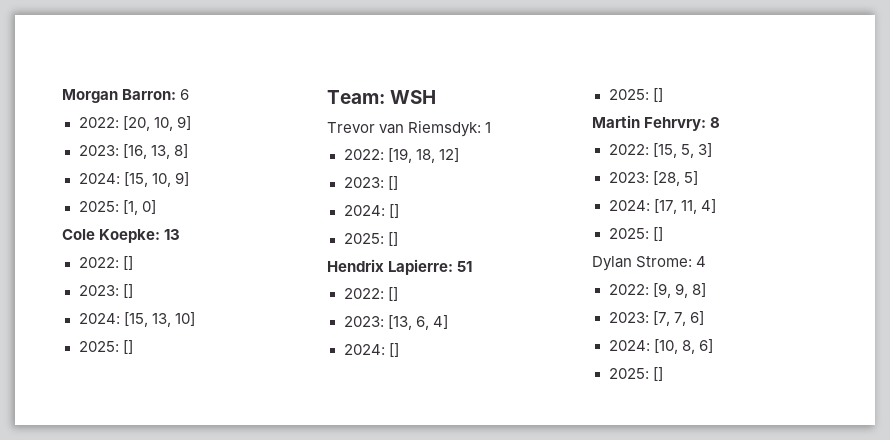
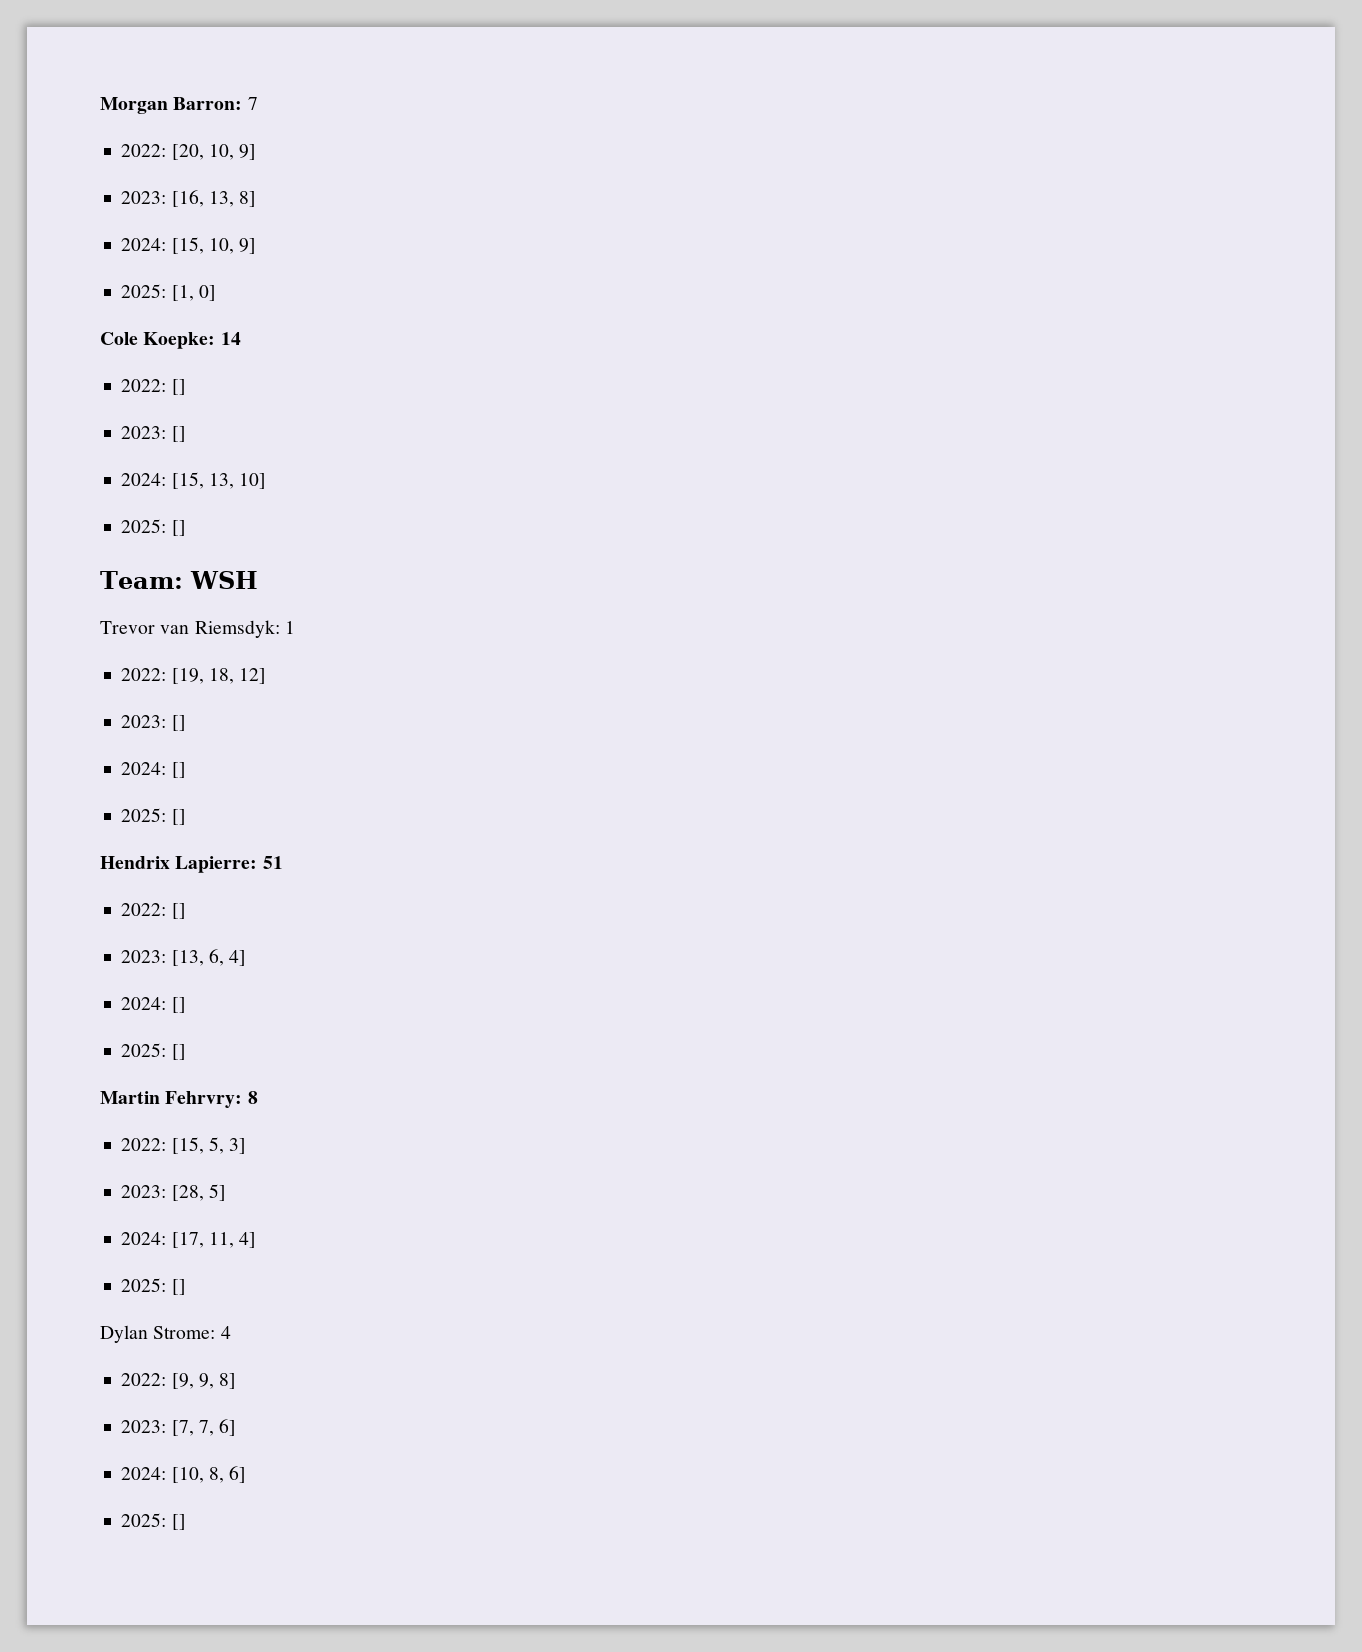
- Morgan Barron: 6
+ Morgan Barron: 7
- Cole Koepke: 13
+ Cole Koepke: 14

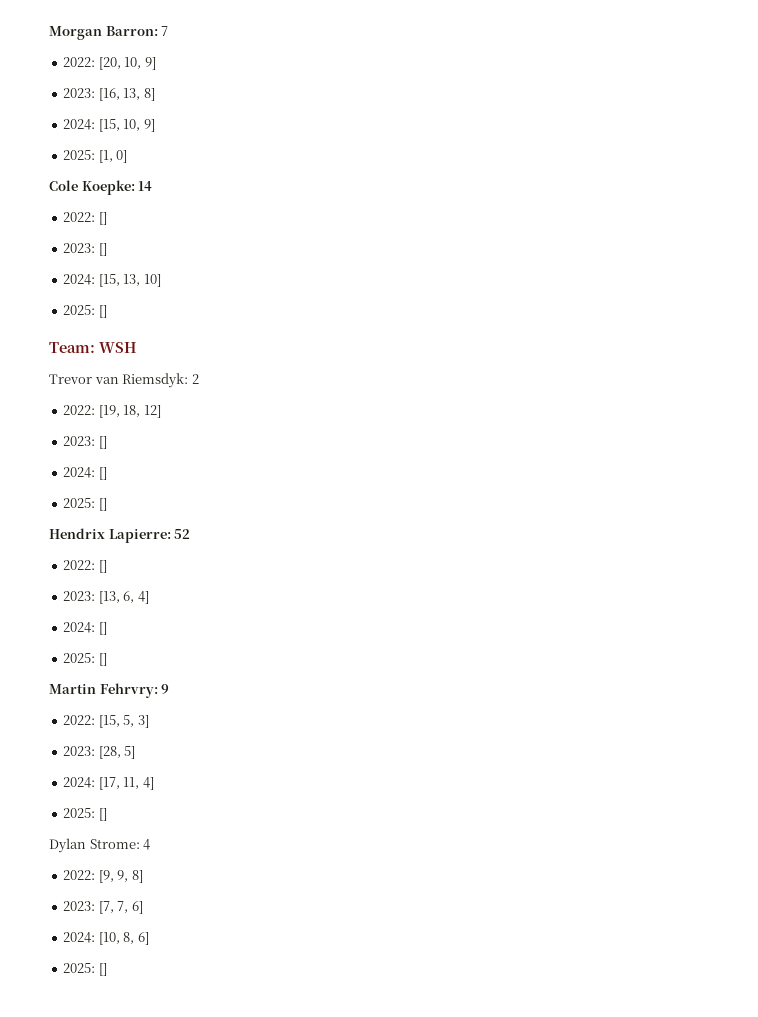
- Trevor van Riemsdyk: 1
+ Trevor van Riemsdyk: 2
- Hendrix Lapierre: 51
+ Hendrix Lapierre: 52
- Martin Fehrvry: 8
+ Martin Fehrvry: 9

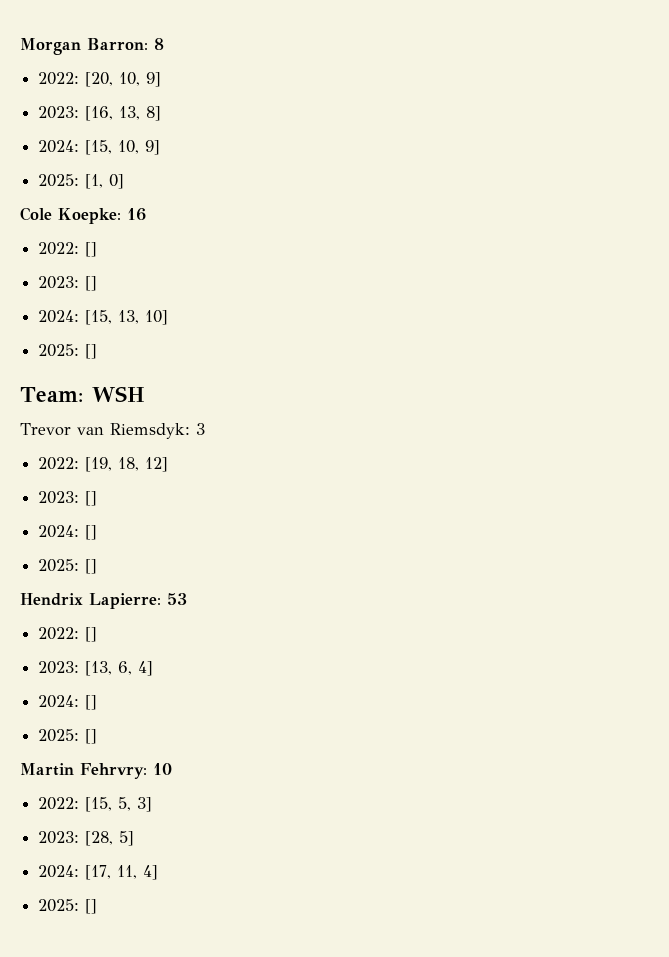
- Morgan Barron: 7
+ Morgan Barron: 8
- Cole Koepke: 14
+ Cole Koepke: 16
- Trevor van Riemsdyk: 2
+ Trevor van Riemsdyk: 3
- Hendrix Lapierre: 52
+ Hendrix Lapierre: 53
- Martin Fehrvry: 9
+ Martin Fehrvry: 10
- Dylan Strome: 4
- 2022: [9, 9, 8]
- 2023: [7, 7, 6]
- 2024: [10, 8, 6]
- 2025: []

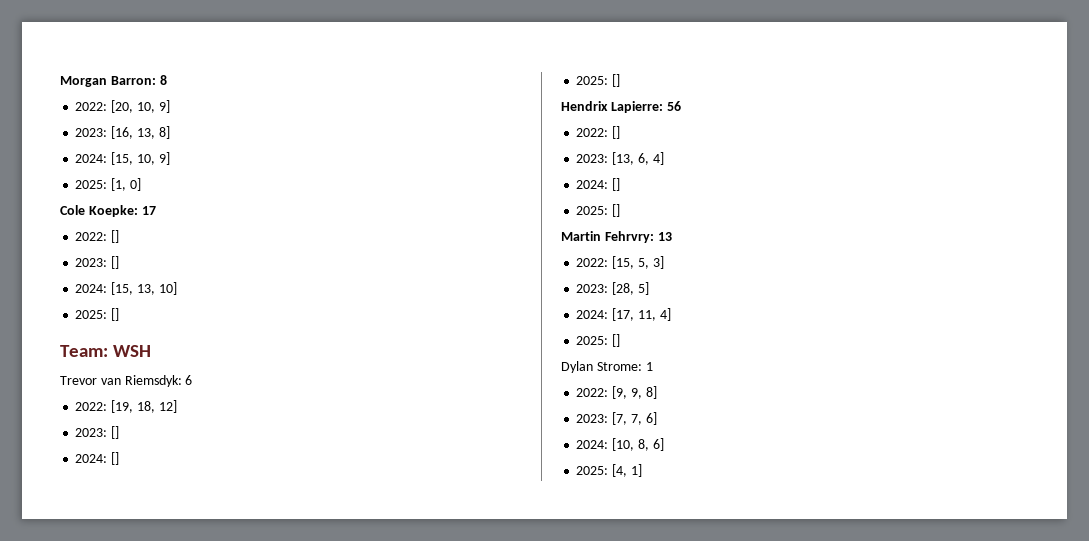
- Cole Koepke: 16
+ Cole Koepke: 17
- Trevor van Riemsdyk: 3
+ Trevor van Riemsdyk: 6
- Hendrix Lapierre: 53
+ Hendrix Lapierre: 56
- Martin Fehrvry: 10
+ Martin Fehrvry: 13
+ Dylan Strome: 1
+ 2022: [9, 9, 8]
+ 2023: [7, 7, 6]
+ 2024: [10, 8, 6]
+ 2025: [4, 1]

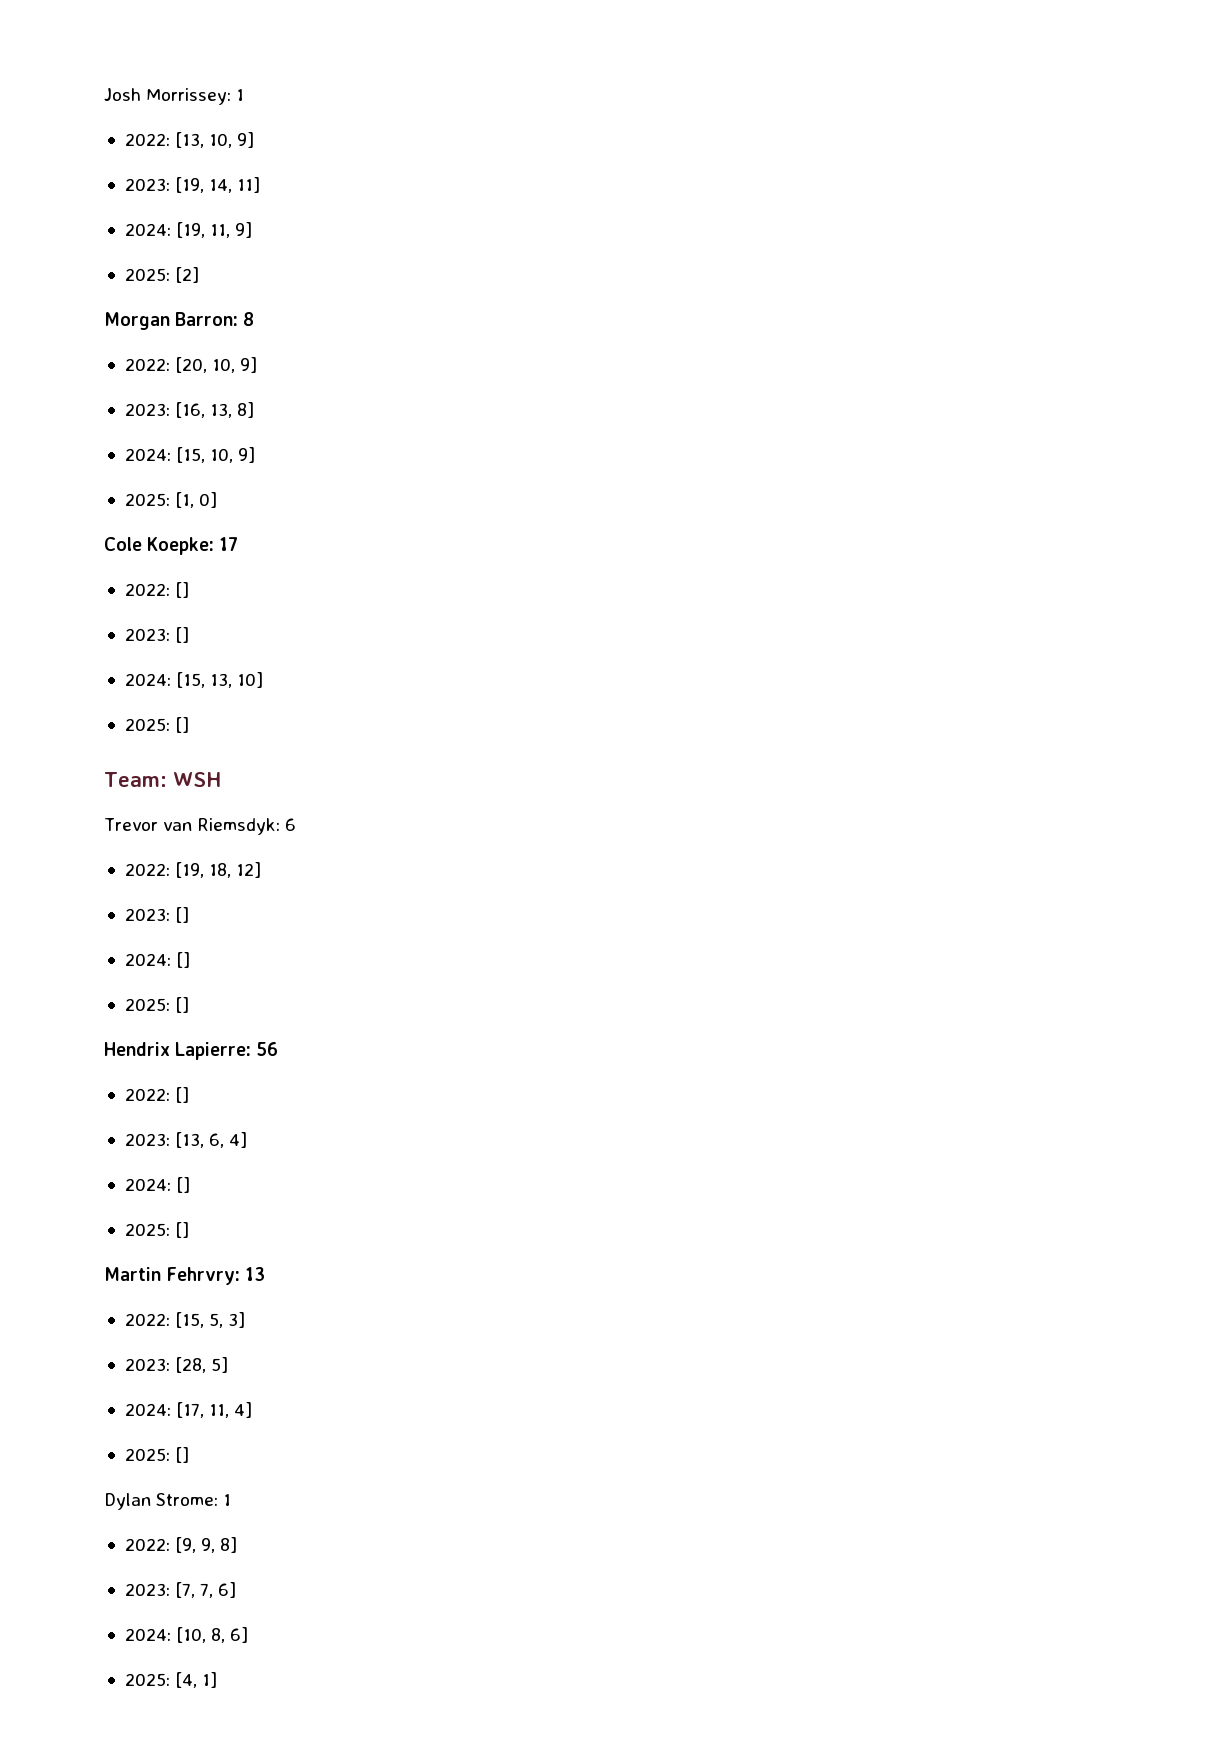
+ Josh Morrissey: 1
+ 2022: [13, 10, 9]
+ 2023: [19, 14, 11]
+ 2024: [19, 11, 9]
+ 2025: [2]

